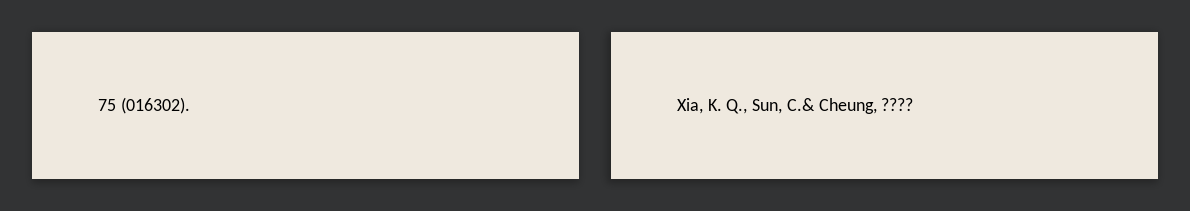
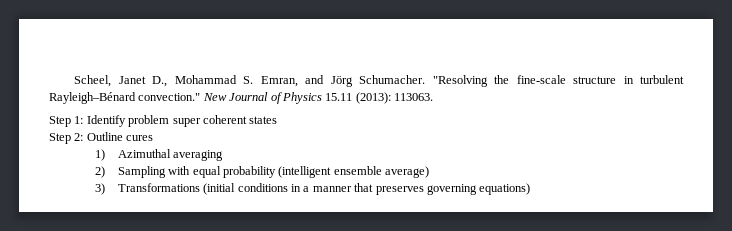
- 75 (016302).
- Xia, K. Q., Sun, C.& Cheung, ????
+ Scheel, Janet D., Mohammad S. Emran, and Jörg Schumacher. "Resolving the fine-scale structure in turbulent Rayleigh–Bénard convection." New Journal of Physics 15.11 (2013): 113063.
+ Step 1: Identify problem super coherent states
+ Step 2: Outline cures
+ 1) Azimuthal averaging
+ 2) Sampling with equal probability (intelligent ensemble average)
+ 3) Transformations (initial conditions in a manner that preserves governing equations)

